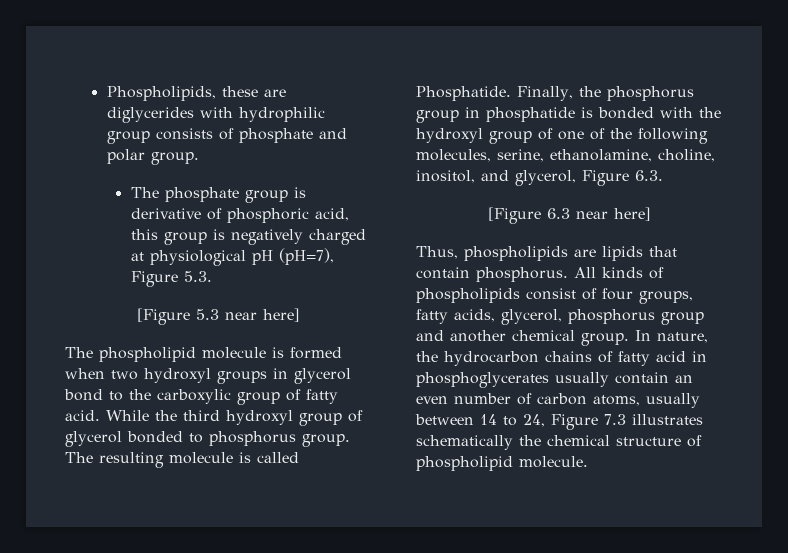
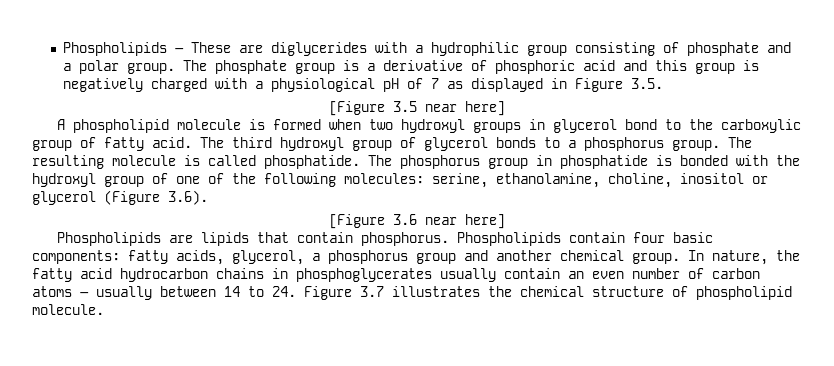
- Phospholipids, these are diglycerides with hydrophilic group consists of phosphate and polar group.
- The phosphate group is derivative of phosphoric acid, this group is negatively charged at physiological pH (pH=7), Figure 5.3.
- [Figure 5.3 near here]
- The phospholipid molecule is formed when two hydroxyl groups in glycerol bond to the carboxylic group of fatty acid.
+ Phospholipids – These are diglycerides with a hydrophilic group consisting of phosphate and a polar group. The phosphate group is a derivative of phosphoric acid and this group is negatively charged with a physiological pH of 7 as displayed in Figure 3.5.
+ [Figure 3.5 near here]
+ A phospholipid molecule is formed when two hydroxyl groups in glycerol bond to the carboxylic group of fatty acid.
- While the third hydroxyl group of glycerol bonded to phosphorus group.
+ The third hydroxyl group of glycerol bonds to a phosphorus group.
- The resulting molecule is called Phosphatide. Finally, the phosphorus group in phosphatide is bonded with the hydroxyl group of one of the following molecules, serine, ethanolamine, choline, inositol, and glycerol, Figure 6.3.
- [Figure 6.3 near here]
- Thus, phospholipids are lipids that contain phosphorus.
+ The resulting molecule is called phosphatide. The phosphorus group in phosphatide is bonded with the hydroxyl group of one of the following molecules: serine, ethanolamine, choline, inositol or glycerol (Figure 3.6).
+ [Figure 3.6 near here]
+ Phospholipids are lipids that contain phosphorus.
- All kinds of phospholipids consist of four groups, fatty acids, glycerol, phosphorus group and another chemical group.
+ Phospholipids contain four basic components: fatty acids, glycerol, a phosphorus group and another chemical group.
- In nature, the hydrocarbon chains of fatty acid in phosphoglycerates usually contain an even number of carbon atoms, usually between 14 to 24, Figure 7.3 illustrates schematically the chemical structure of phospholipid molecule.
+ In nature, the fatty acid hydrocarbon chains in phosphoglycerates usually contain an even number of carbon atoms – usually between 14 to 24. Figure 3.7 illustrates the chemical structure of phospholipid molecule.

